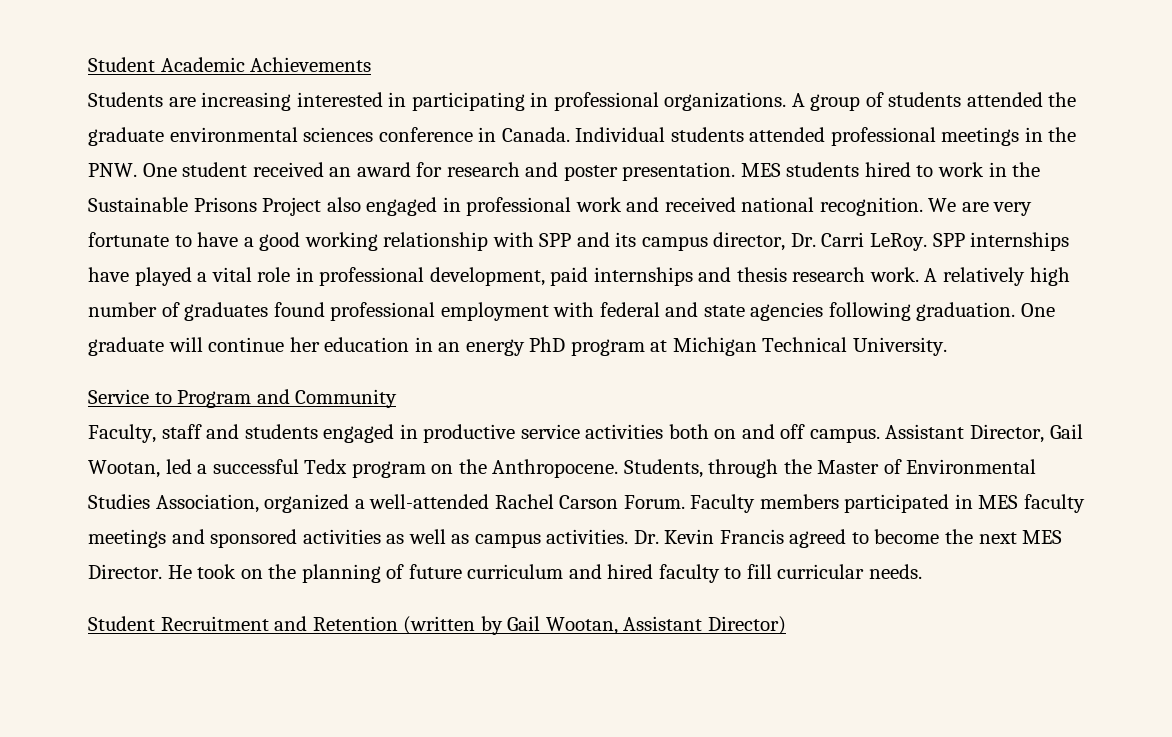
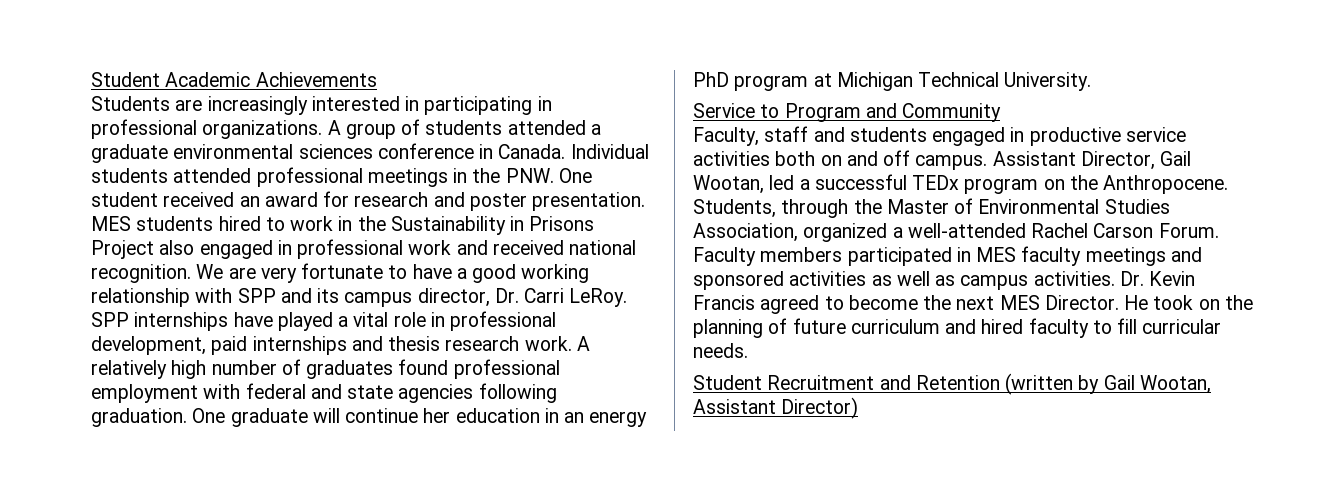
- Students are increasing interested in participating in professional organizations.
+ Students are increasingly interested in participating in professional organizations.
- A group of students attended the graduate environmental sciences conference in Canada.
+ A group of students attended a graduate environmental sciences conference in Canada.
- MES students hired to work in the Sustainable Prisons Project also engaged in professional work and received national recognition.
+ MES students hired to work in the Sustainability in Prisons Project also engaged in professional work and received national recognition.
- Assistant Director, Gail Wootan, led a successful Tedx program on the Anthropocene.
+ Assistant Director, Gail Wootan, led a successful TEDx program on the Anthropocene.

